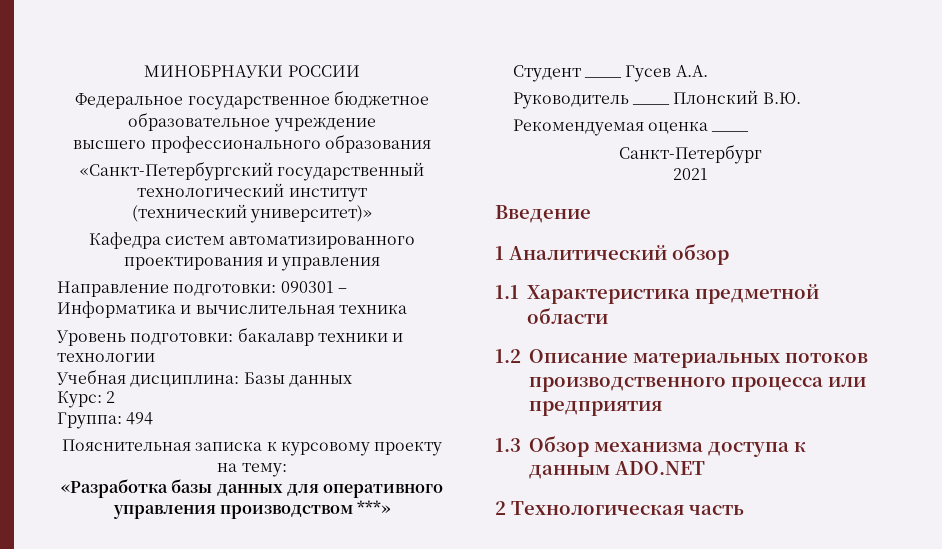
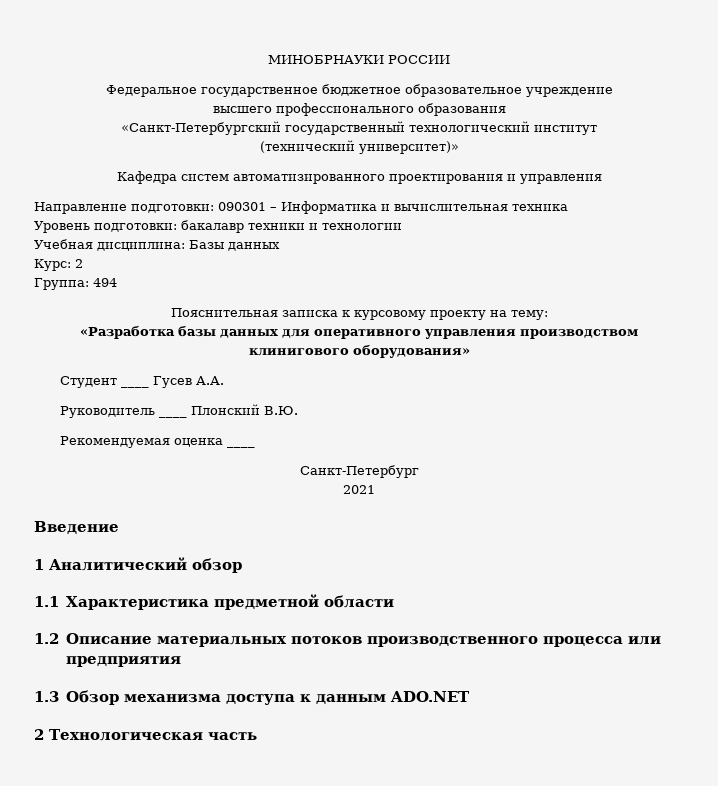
- «Разработка базы данных для оперативного управления производством ***»
+ «Разработка базы данных для оперативного управления производством клинигового оборудования»

